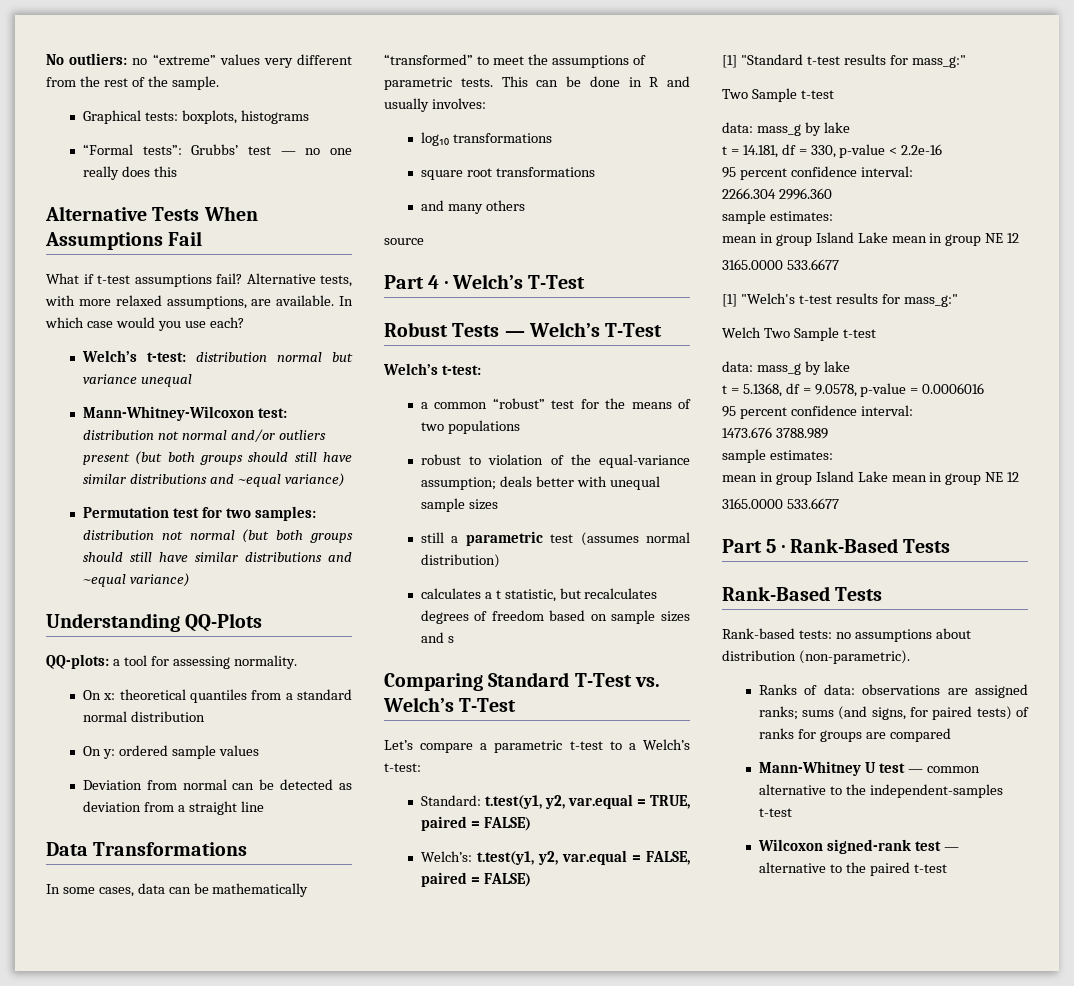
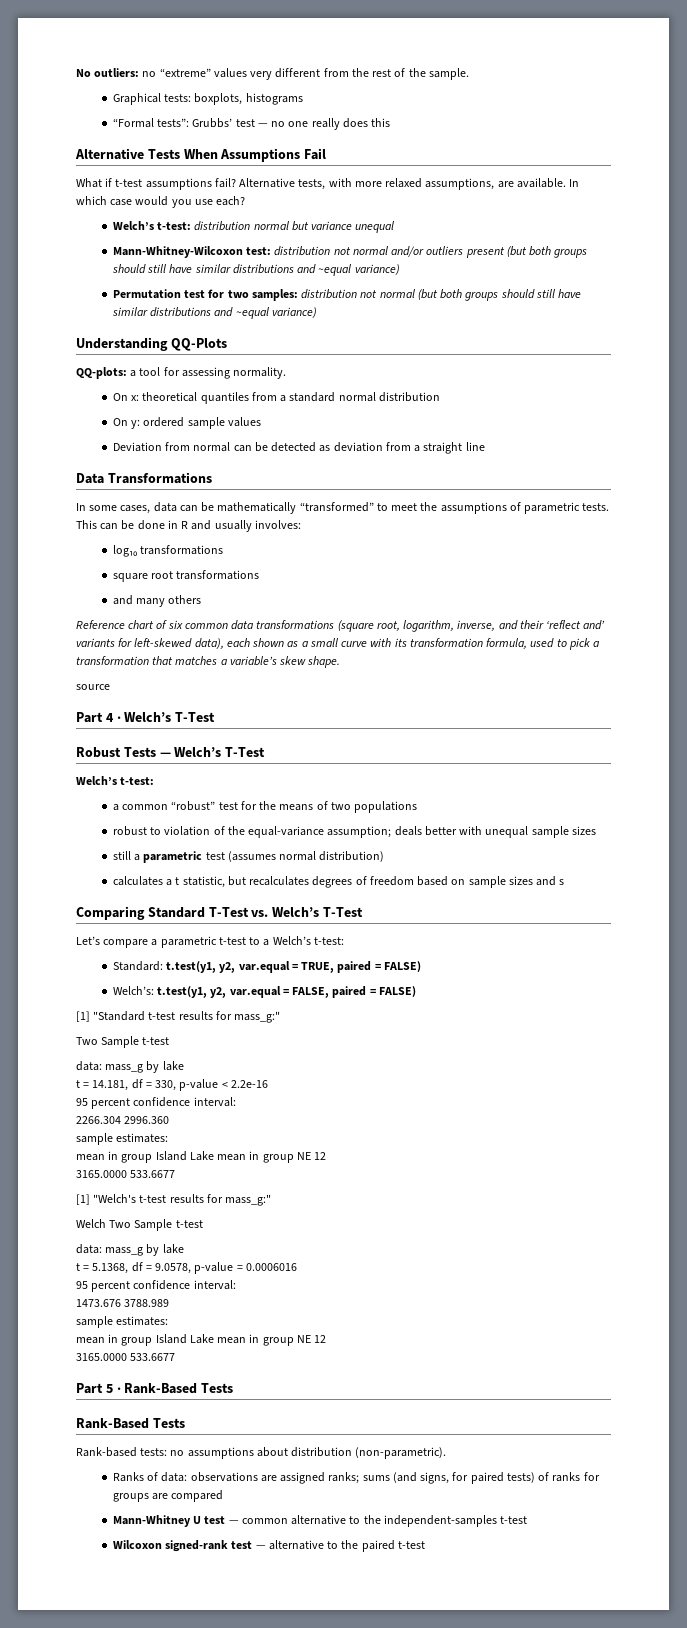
+ Reference chart of six common data transformations (square root, logarithm, inverse, and their ‘reflect and’ variants for left-skewed data), each shown as a small curve with its transformation formula, used to pick a transformation that matches a variable’s skew shape.

